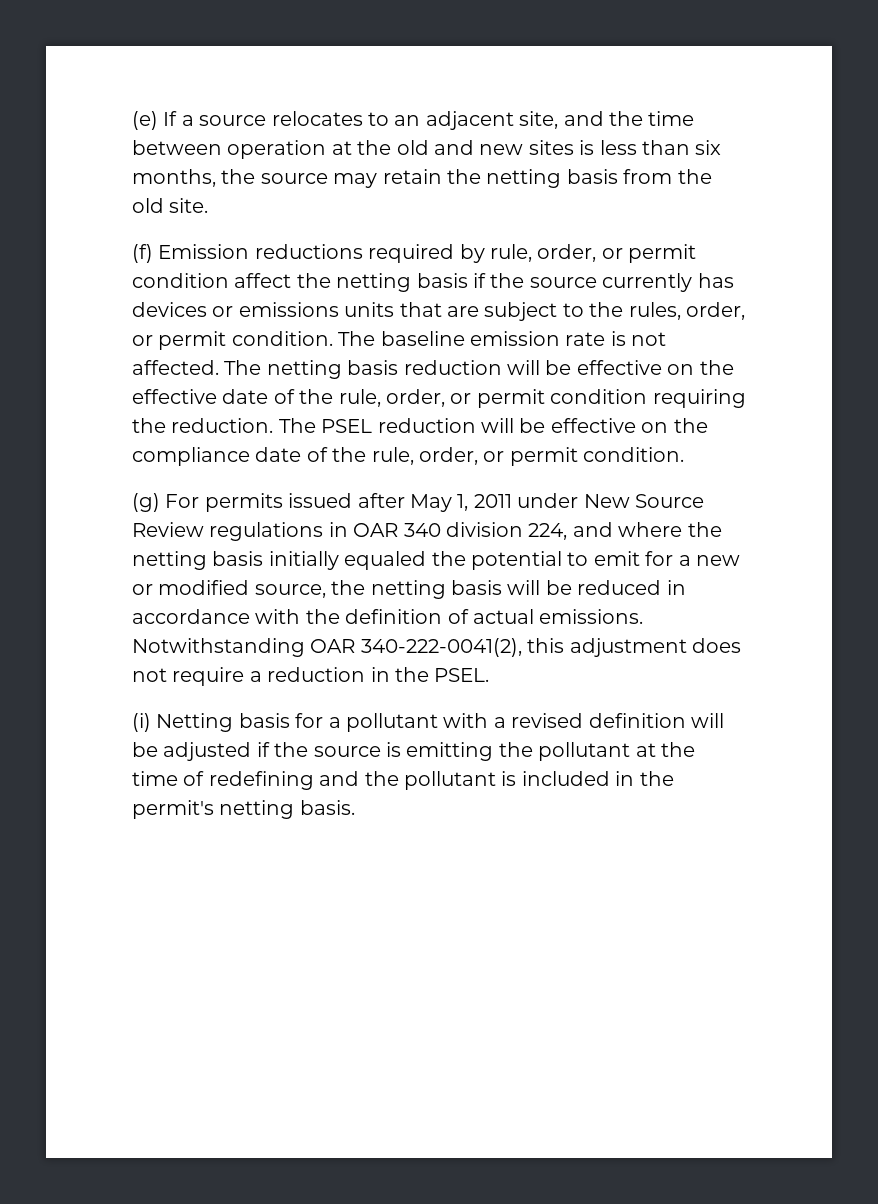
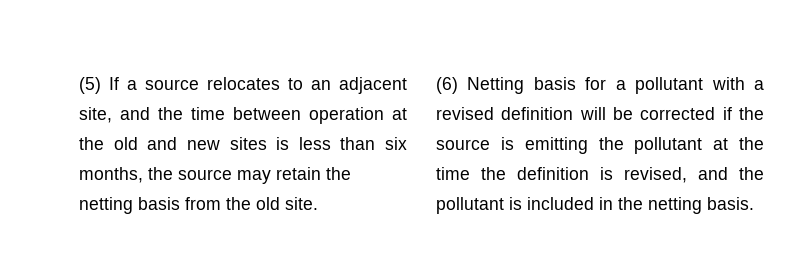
- (e) If a source relocates to an adjacent site, and the time between operation at the old and new sites is less than six months, the source may retain the netting basis from the old site.
+ (5) If a source relocates to an adjacent site, and the time between operation at the old and new sites is less than six months, the source may retain the netting basis from the old site.
- (f) Emission reductions required by rule, order, or permit condition affect the netting basis if the source currently has devices or emissions units that are subject to the rules, order, or permit condition. The baseline emission rate is not affected. The netting basis reduction will be effective on the effective date of the rule, order, or permit condition requiring the reduction. The PSEL reduction will be effective on the compliance date of the rule, order, or permit condition.
- (g) For permits issued after May 1, 2011 under New Source Review regulations in OAR 340 division 224, and where the netting basis initially equaled the potential to emit for a new or modified source, the netting basis will be reduced in accordance with the definition of actual emissions. Notwithstanding OAR 340-222-0041(2), this adjustment does not require a reduction in the PSEL.
- (i) Netting basis for a pollutant with a revised definition will be adjusted if the source is emitting the pollutant at the time of redefining and the pollutant is included in the permit's netting basis.
+ (6) Netting basis for a pollutant with a revised definition will be corrected if the source is emitting the pollutant at the time the definition is revised, and the pollutant is included in the netting basis.

